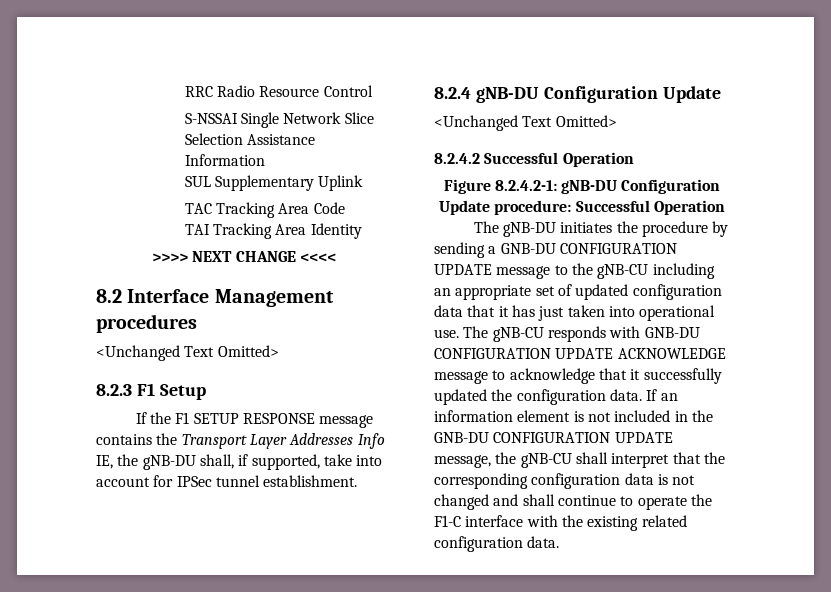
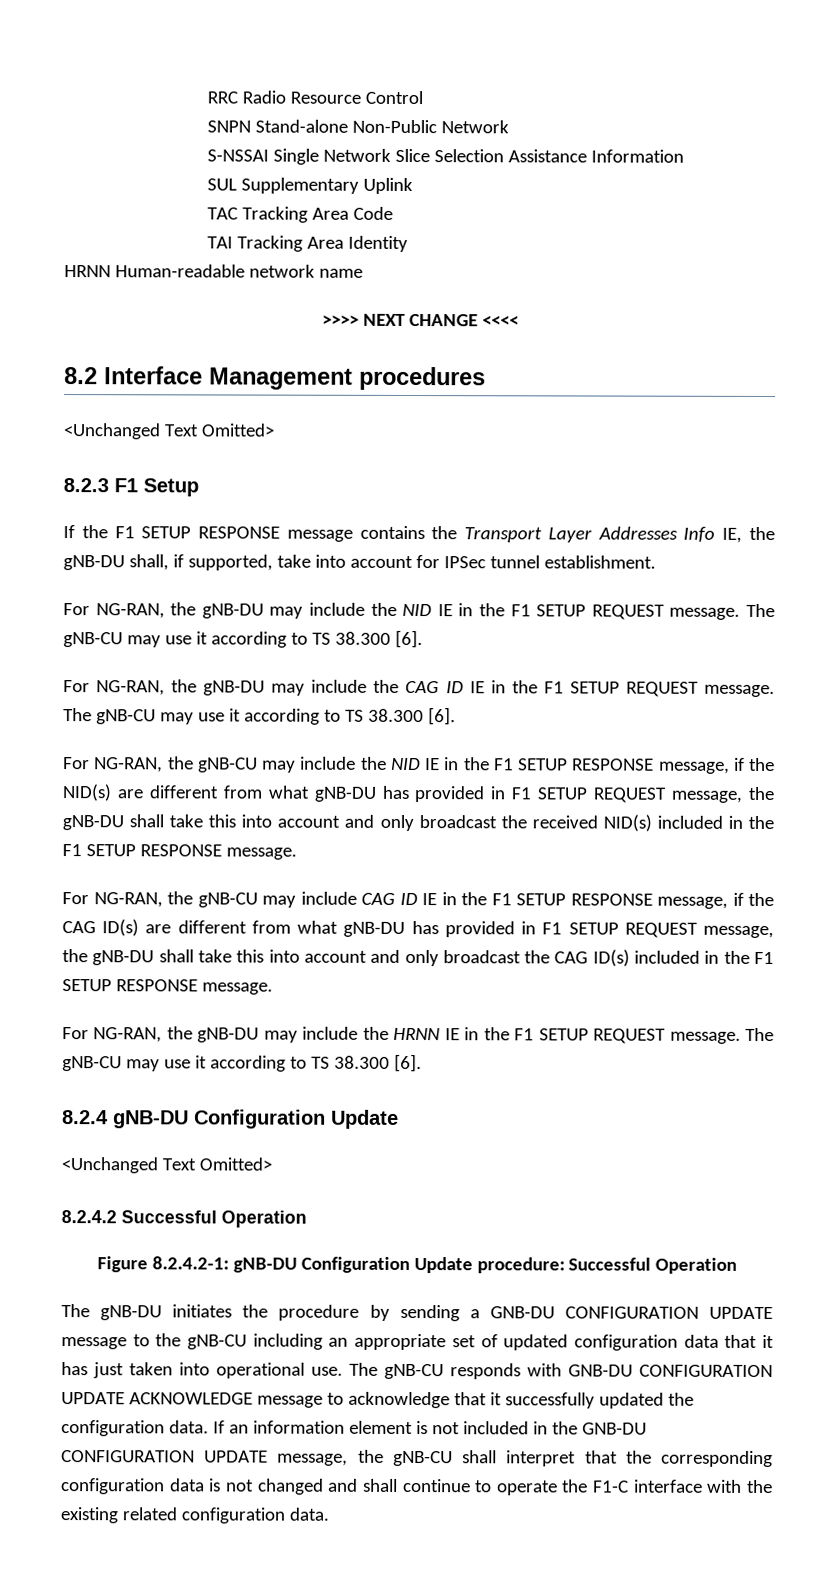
+ SNPN Stand-alone Non-Public Network
+ HRNN Human-readable network name
+ For NG-RAN, the gNB-DU may include the NID IE in the F1 SETUP REQUEST message. The gNB-CU may use it according to TS 38.300 [6].
+ For NG-RAN, the gNB-DU may include the CAG ID IE in the F1 SETUP REQUEST message. The gNB-CU may use it according to TS 38.300 [6].
+ For NG-RAN, the gNB-CU may include the NID IE in the F1 SETUP RESPONSE message, if the NID(s) are different from what gNB-DU has provided in F1 SETUP REQUEST message, the gNB-DU shall take this into account and only broadcast the received NID(s) included in the F1 SETUP RESPONSE message.
+ For NG-RAN, the gNB-CU may include CAG ID IE in the F1 SETUP RESPONSE message, if the CAG ID(s) are different from what gNB-DU has provided in F1 SETUP REQUEST message, the gNB-DU shall take this into account and only broadcast the CAG ID(s) included in the F1 SETUP RESPONSE message.
+ For NG-RAN, the gNB-DU may include the HRNN IE in the F1 SETUP REQUEST message. The gNB-CU may use it according to TS 38.300 [6].

